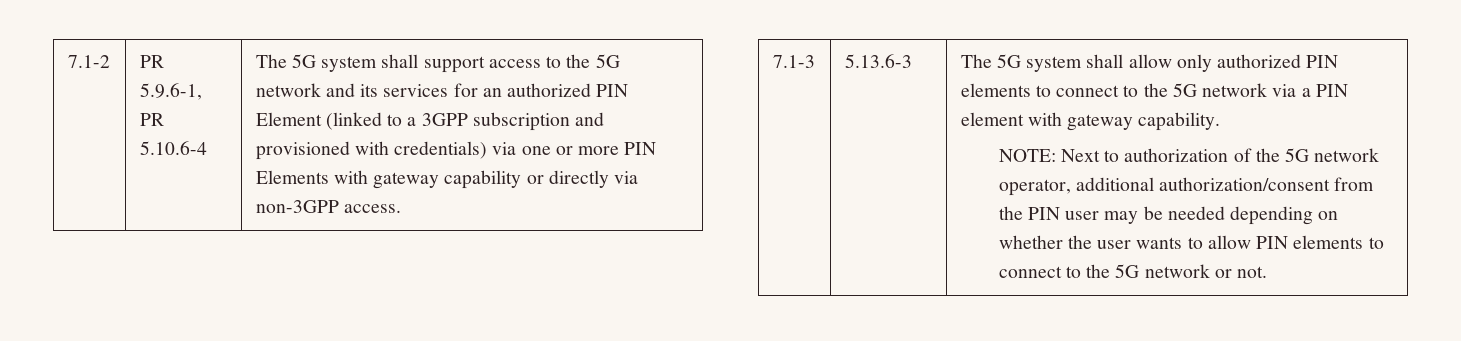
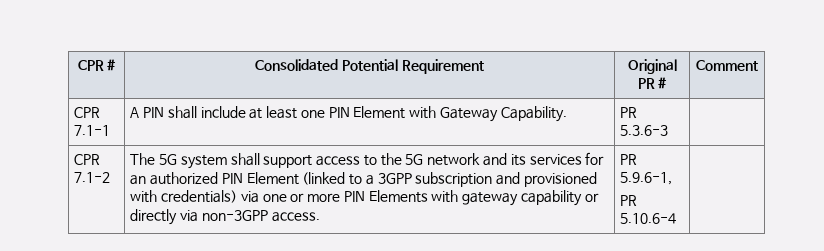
- 7.1-2 | PR 5.9.6-1, PR 5.10.6-4
+ CPR # | Consolidated Potential Requirement | Original PR # | Comment
+ CPR 7.1-1 | A PIN shall include at least one PIN Element with Gateway Capability. | PR 5.3.6-3 |
+ CPR 7.1-2
- 7.1-3 | 5.13.6-3 | The 5G system shall allow only authorized PIN elements to connect to the 5G network via a PIN element with gateway capability.
- NOTE: Next to authorization of the 5G network operator, additional authorization/consent from the PIN user may be needed depending on whether the user wants to allow PIN elements to connect to the 5G network or not.
+ PR 5.9.6-1,
+ PR 5.10.6-4

